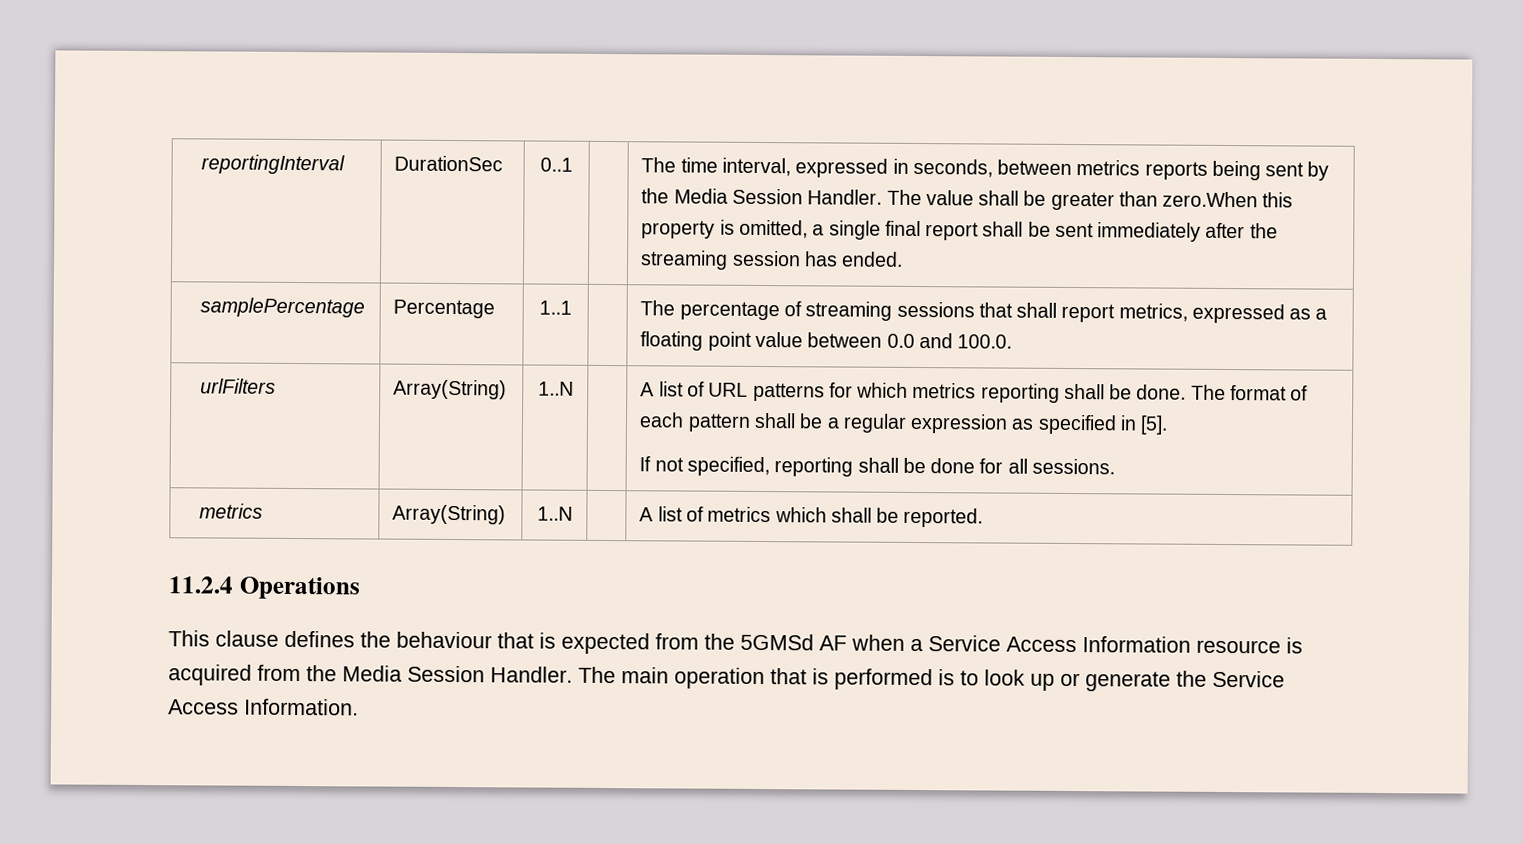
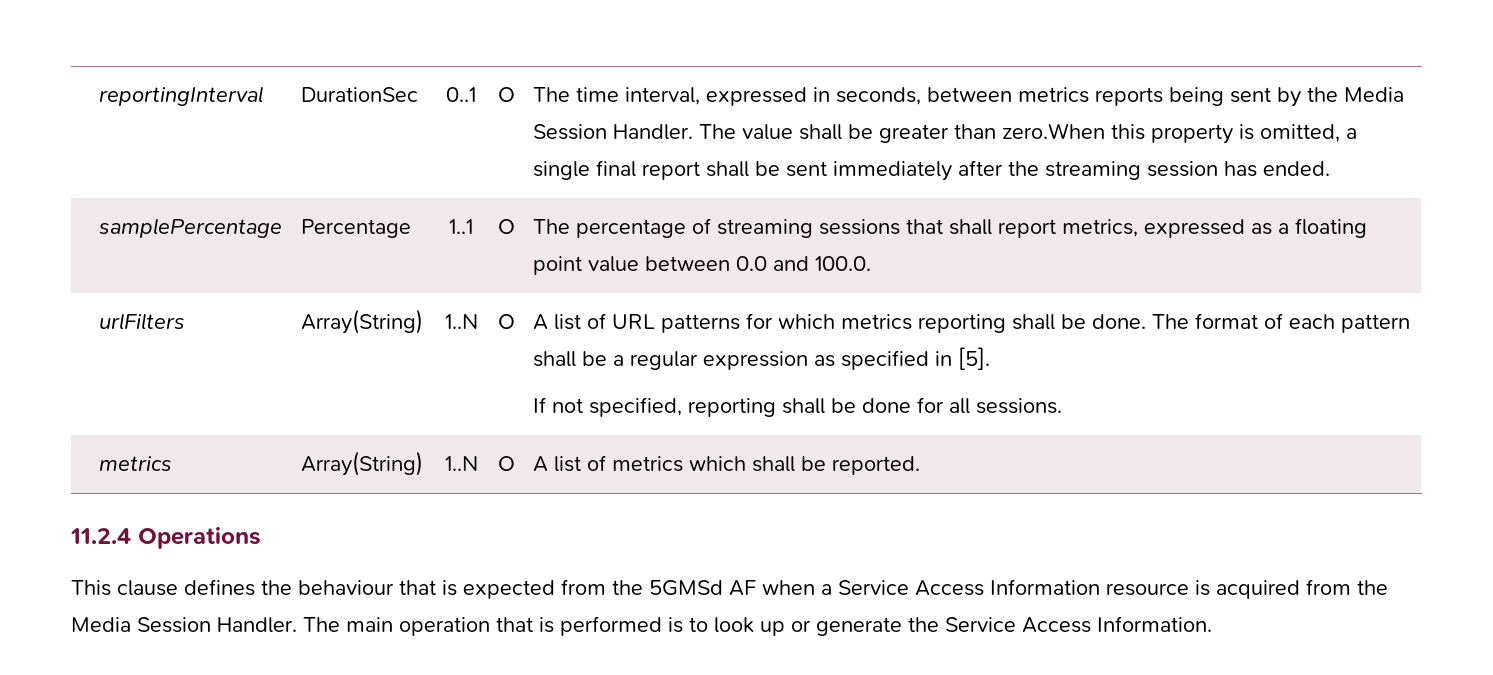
- 0..1
+ 0..1 | O
- samplePercentage | Percentage | 1..1 | | The percentage of streaming sessions that shall report metrics, expressed as a floating point value between 0.0 and 100.0.
+ samplePercentage | Percentage | 1..1 | O | The percentage of streaming sessions that shall report metrics, expressed as a floating point value between 0.0 and 100.0.
- urlFilters | Array(String) | 1..N | | A list of URL patterns for which metrics reporting shall be done. The format of each pattern shall be a regular expression as specified in [5].
+ urlFilters | Array(String) | 1..N | O | A list of URL patterns for which metrics reporting shall be done. The format of each pattern shall be a regular expression as specified in [5].
- metrics | Array(String) | 1..N | | A list of metrics which shall be reported.
+ metrics | Array(String) | 1..N | O | A list of metrics which shall be reported.

